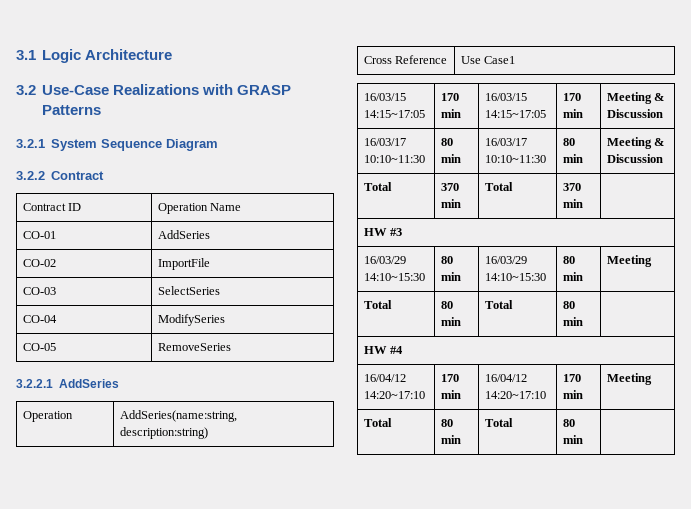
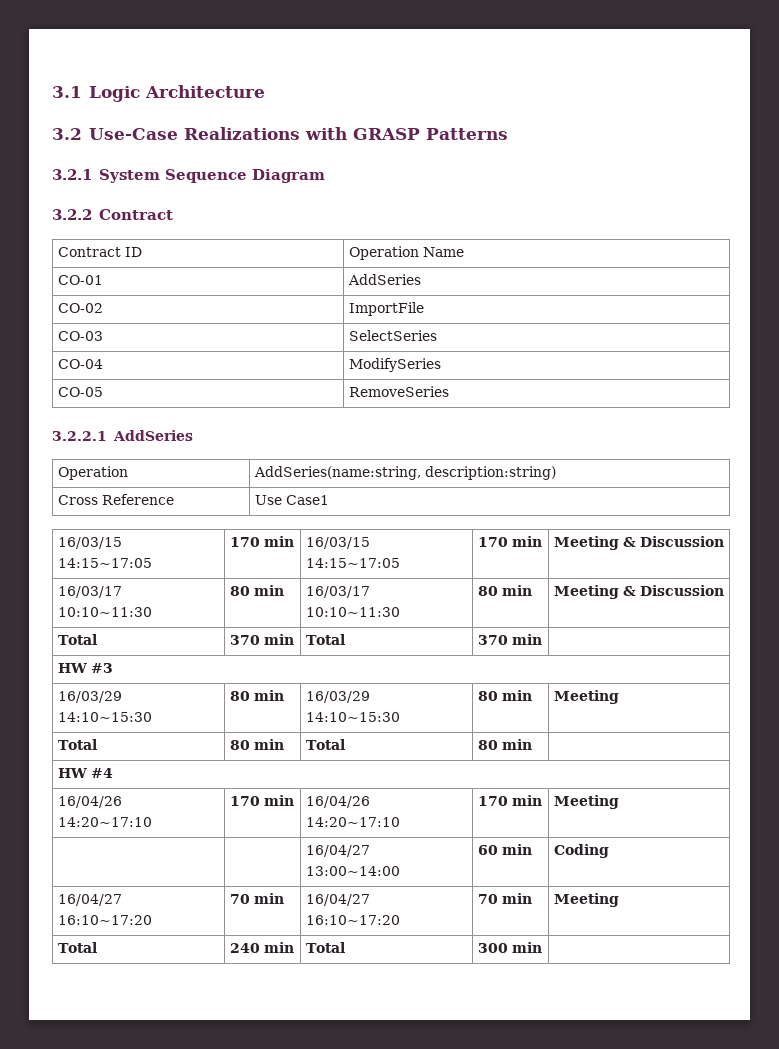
- 16/04/12 14:20~17:10 | 170 min | 16/04/12 14:20~17:10 | 170 min | Meeting
- Total | 80 min | Total | 80 min |
+ 16/04/26 14:20~17:10 | 170 min | 16/04/26 14:20~17:10 | 170 min | Meeting
+ | | 16/04/27 13:00~14:00 | 60 min | Coding
+ 16/04/27 16:10~17:20 | 70 min | 16/04/27 16:10~17:20 | 70 min | Meeting
+ Total | 240 min | Total | 300 min |

